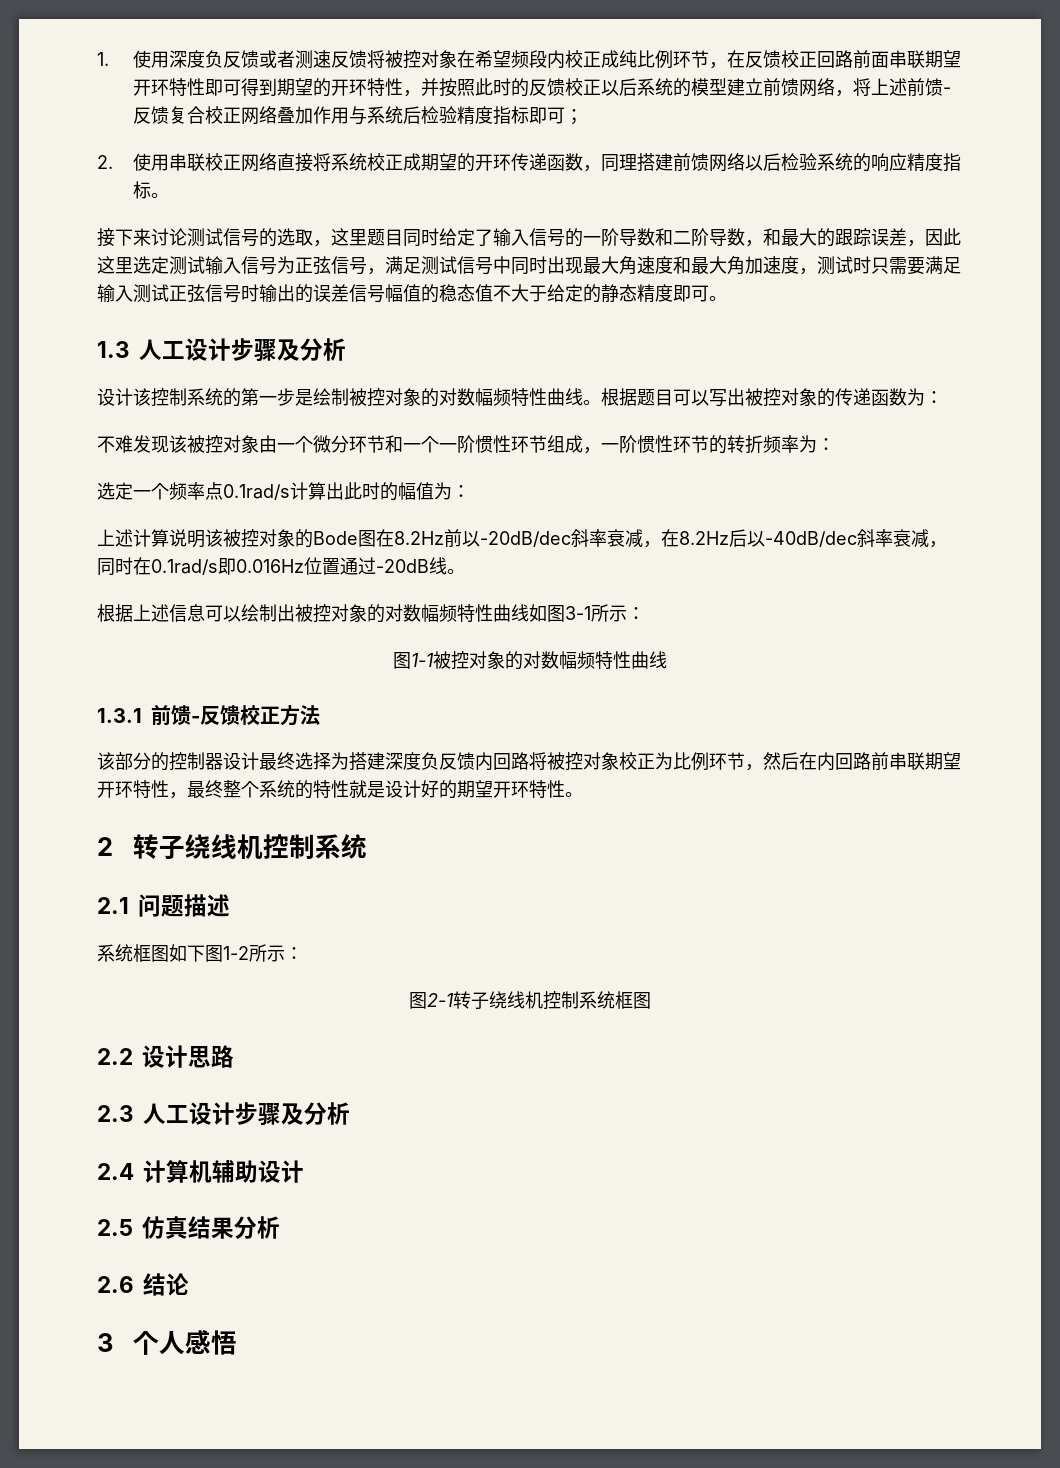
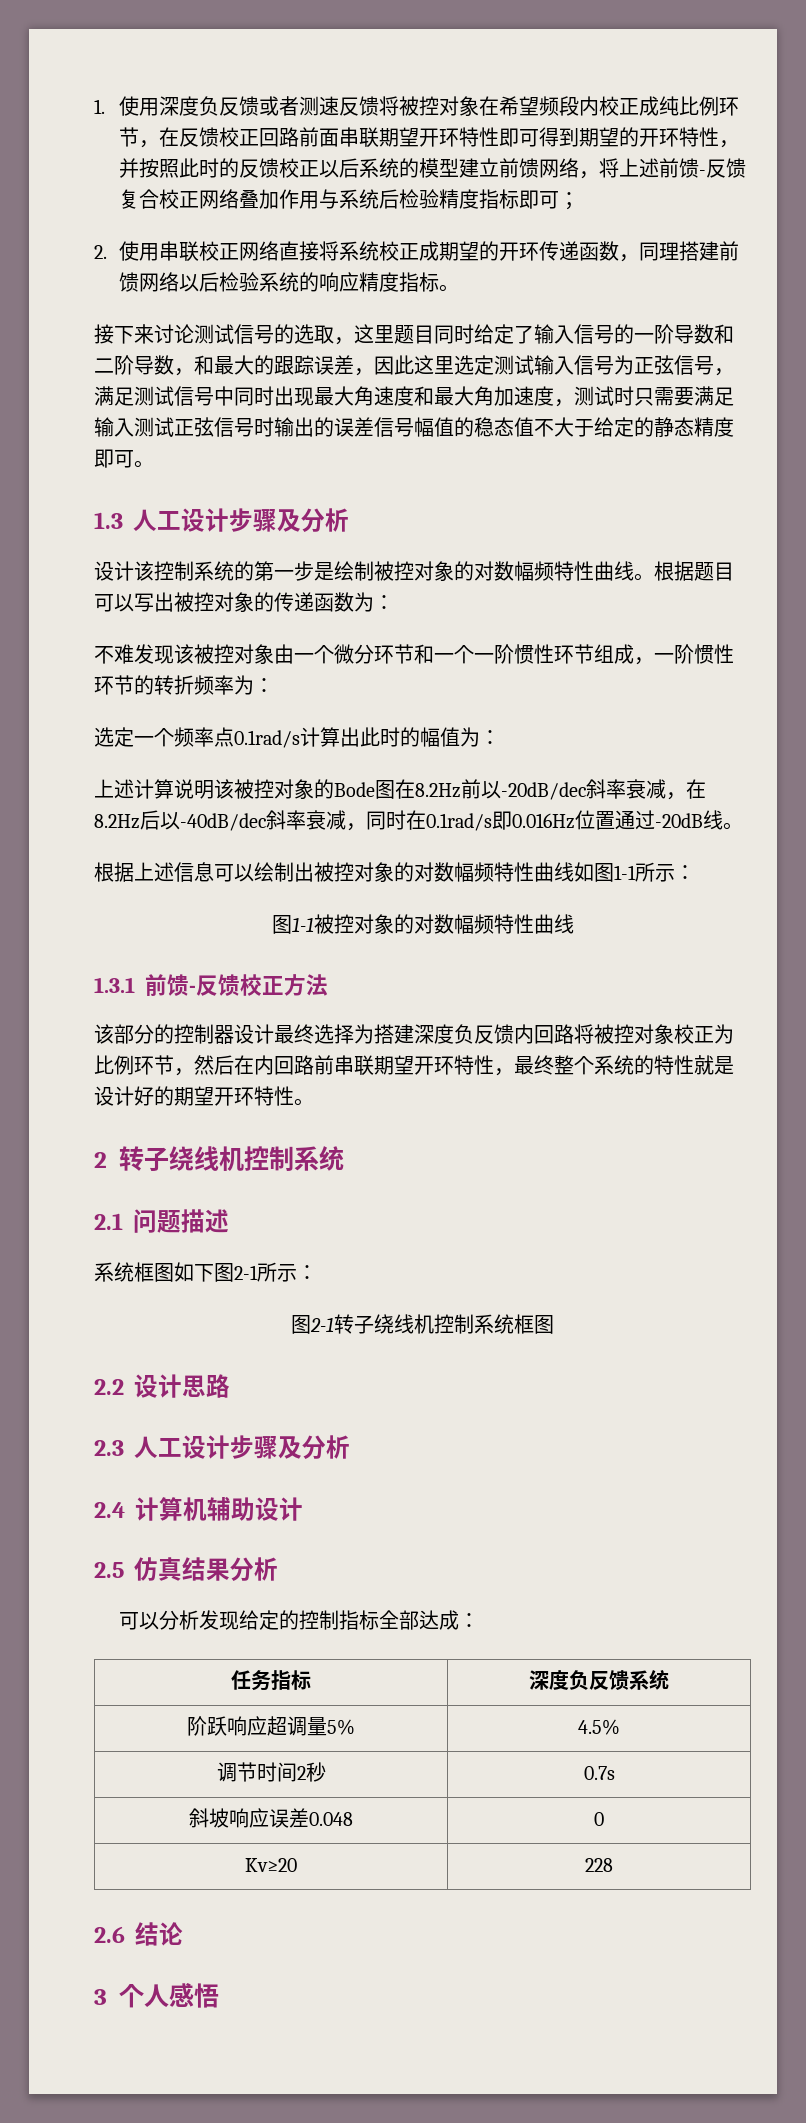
- 根据上述信息可以绘制出被控对象的对数幅频特性曲线如图3-1所示：
+ 根据上述信息可以绘制出被控对象的对数幅频特性曲线如图1-1所示：
- 系统框图如下图1-2所示：
+ 系统框图如下图2-1所示：
+ 可以分析发现给定的控制指标全部达成：
+ 任务指标 | 深度负反馈系统
+ 阶跃响应超调量5% | 4.5%
+ 调节时间2秒 | 0.7s
+ 斜坡响应误差0.048 | 0
+ Kv≥20 | 228

